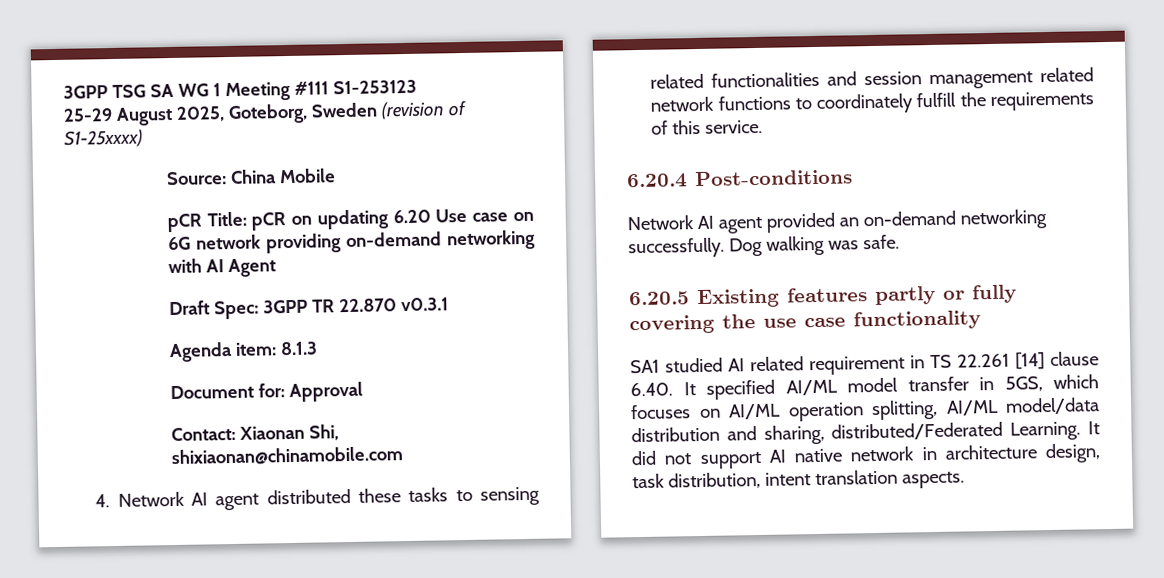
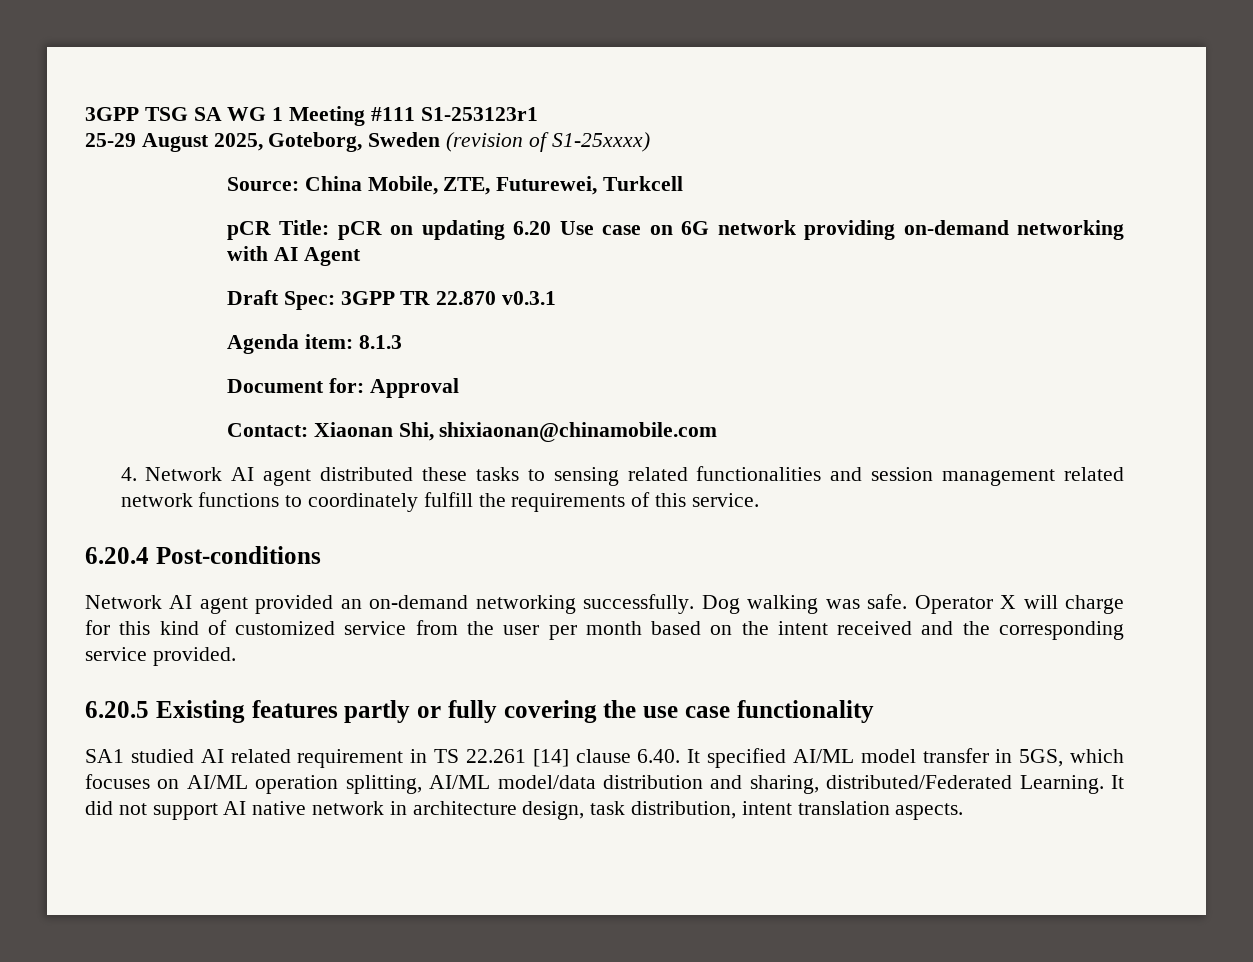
- 3GPP TSG SA WG 1 Meeting #111 S1-253123
+ 3GPP TSG SA WG 1 Meeting #111 S1-253123r1
- Source: China Mobile
+ Source: China Mobile, ZTE, Futurewei, Turkcell
+ Operator X will charge for this kind of customized service from the user per month based on the intent received and the corresponding service provided.

